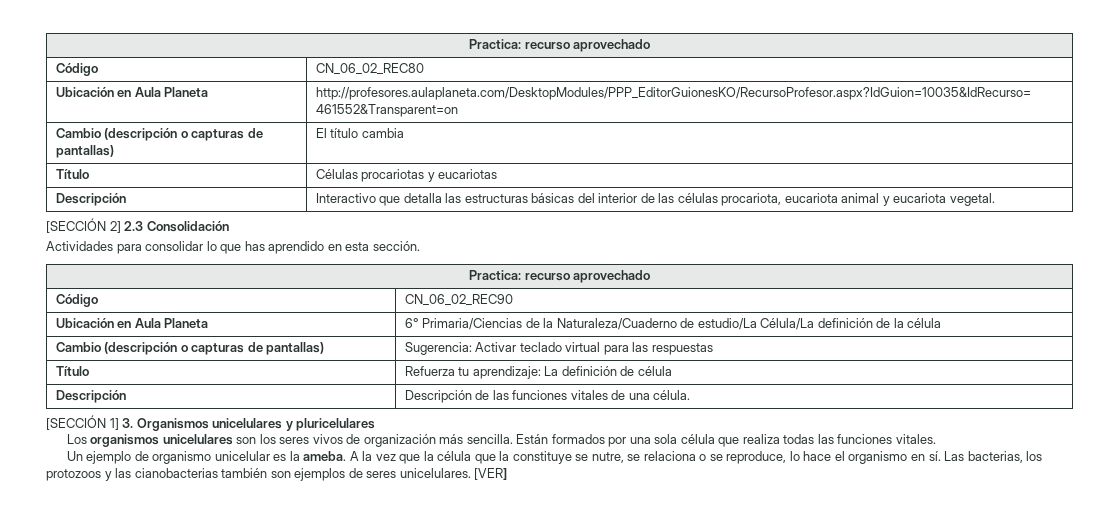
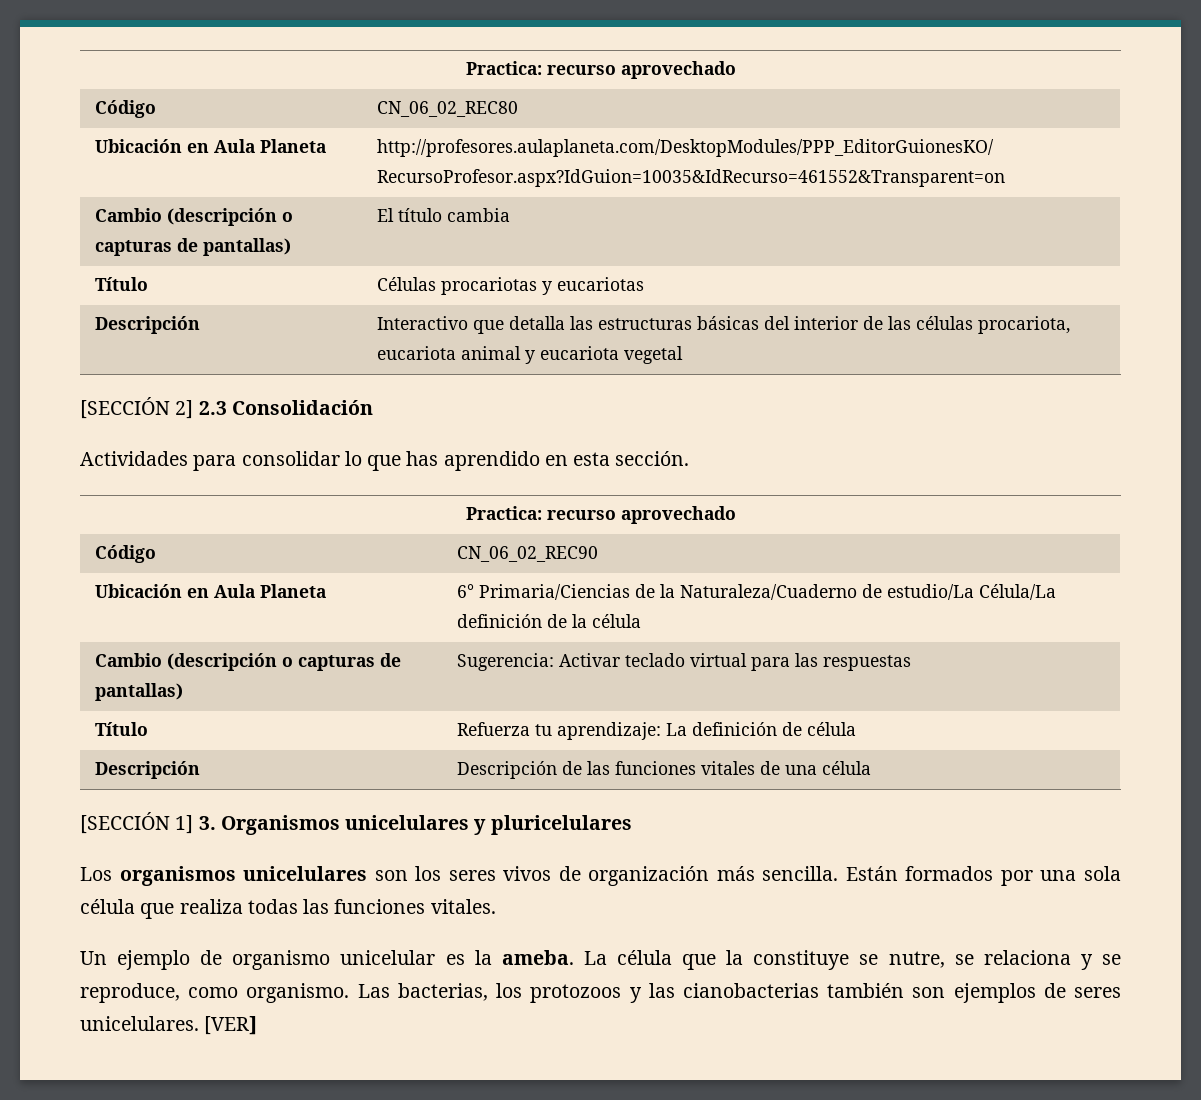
- Descripción | Interactivo que detalla las estructuras básicas del interior de las células procariota, eucariota animal y eucariota vegetal.
+ Descripción | Interactivo que detalla las estructuras básicas del interior de las células procariota, eucariota animal y eucariota vegetal
- Descripción | Descripción de las funciones vitales de una célula.
+ Descripción | Descripción de las funciones vitales de una célula
- A la vez que la célula que la constituye se nutre, se relaciona o se reproduce, lo hace el organismo en sí.
+ La célula que la constituye se nutre, se relaciona y se reproduce, como organismo.

